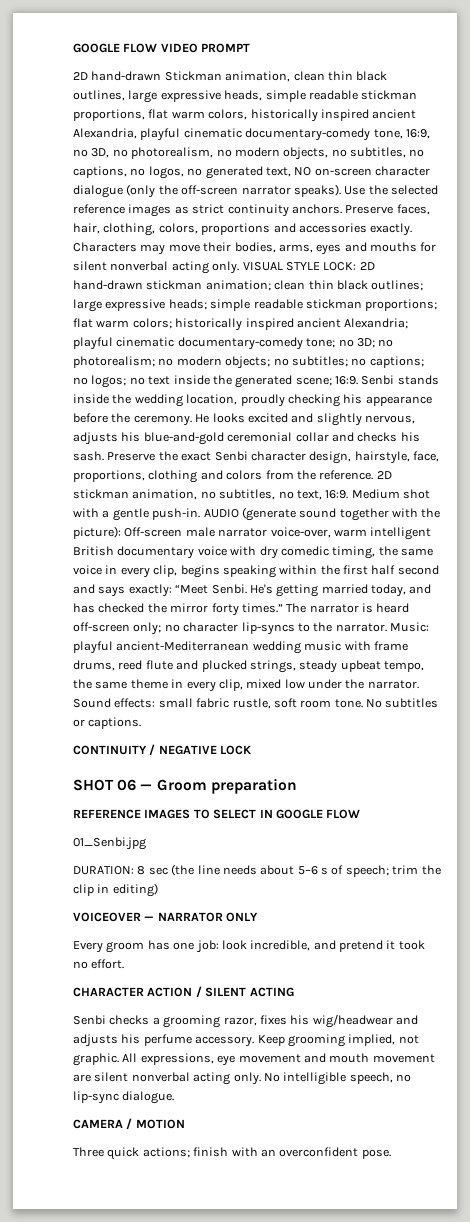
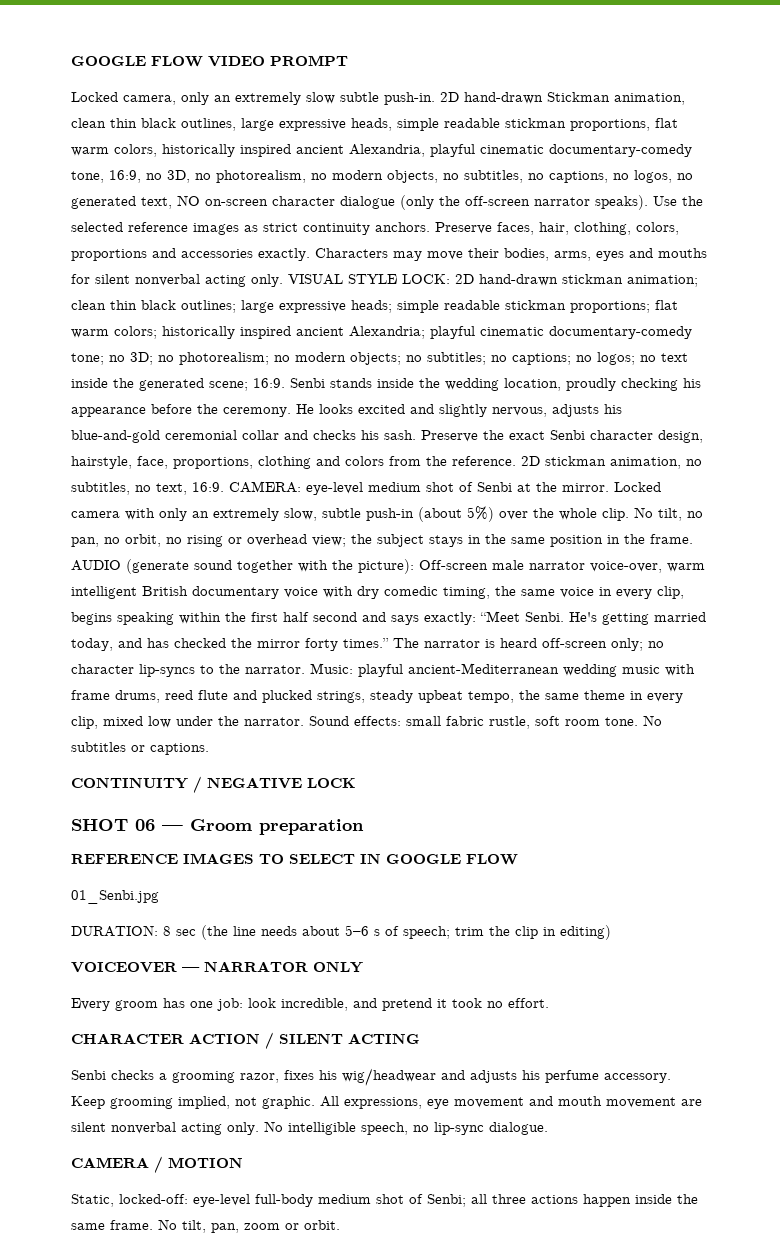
+ Locked camera, only an extremely slow subtle push-in.
- Medium shot with a gentle push-in.
+ CAMERA: eye-level medium shot of Senbi at the mirror. Locked camera with only an extremely slow, subtle push-in (about 5%) over the whole clip. No tilt, no pan, no orbit, no rising or overhead view; the subject stays in the same position in the frame.
- Three quick actions; finish with an overconfident pose.
+ Static, locked-off: eye-level full-body medium shot of Senbi; all three actions happen inside the same frame. No tilt, pan, zoom or orbit.

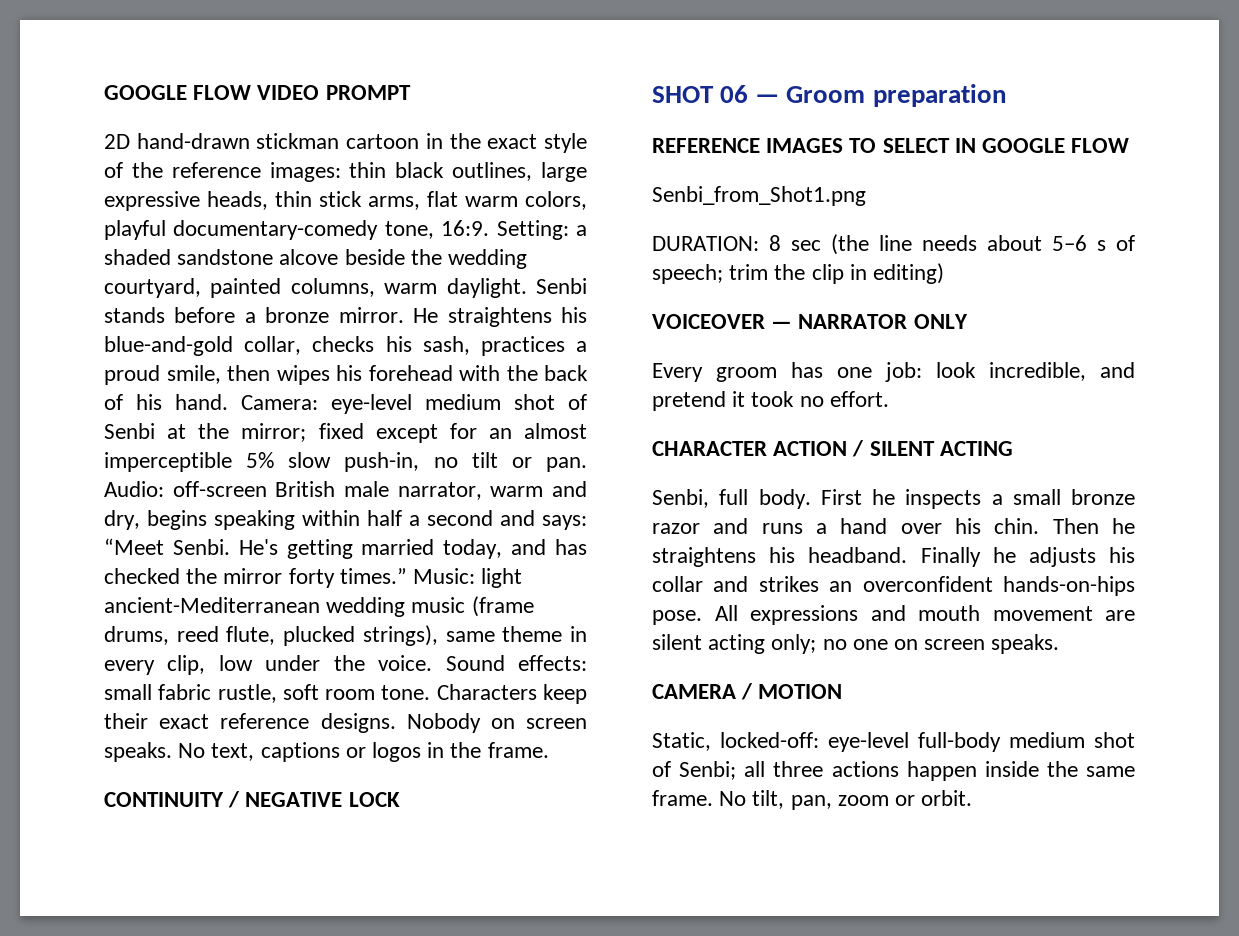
- Locked camera, only an extremely slow subtle push-in. 2D hand-drawn Stickman animation, clean thin black outlines, large expressive heads, simple readable stickman proportions, flat warm colors, historically inspired ancient Alexandria, playful cinematic documentary-comedy tone, 16:9, no 3D, no photorealism, no modern objects, no subtitles, no captions, no logos, no generated text, NO on-screen character dialogue (only the off-screen narrator speaks). Use the selected reference images as strict continuity anchors. Preserve faces, hair, clothing, colors, proportions and accessories exactly. Characters may move their bodies, arms, eyes and mouths for silent nonverbal acting only. VISUAL STYLE LOCK: 2D hand-drawn stickman animation; clean thin black outlines; large expressive heads; simple readable stickman proportions; flat warm colors; historically inspired ancient Alexandria; playful cinematic documentary-comedy tone; no 3D; no photorealism; no modern objects; no subtitles; no captions; no logos; no text inside the generated scene; 16:9. Senbi stands inside the wedding location, proudly checking his appearance before the ceremony. He looks excited and slightly nervous, adjusts his blue-and-gold ceremonial collar and checks his sash. Preserve the exact Senbi character design, hairstyle, face, proportions, clothing and colors from the reference. 2D stickman animation, no subtitles, no text, 16:9. CAMERA: eye-level medium shot of Senbi at the mirror. Locked camera with only an extremely slow, subtle push-in (about 5%) over the whole clip. No tilt, no pan, no orbit, no rising or overhead view; the subject stays in the same position in the frame. AUDIO (generate sound together with the picture): Off-screen male narrator voice-over, warm intelligent British documentary voice with dry comedic timing, the same voice in every clip, begins speaking within the first half second and says exactly: “Meet Senbi.
+ 2D hand-drawn stickman cartoon in the exact style of the reference images: thin black outlines, large expressive heads, thin stick arms, flat warm colors, playful documentary-comedy tone, 16:9. Setting: a shaded sandstone alcove beside the wedding courtyard, painted columns, warm daylight. Senbi stands before a bronze mirror. He straightens his blue-and-gold collar, checks his sash, practices a proud smile, then wipes his forehead with the back of his hand. Camera: eye-level medium shot of Senbi at the mirror; fixed except for an almost imperceptible 5% slow push-in, no tilt or pan. Audio: off-screen British male narrator, warm and dry, begins speaking within half a second and says: “Meet Senbi.
- The narrator is heard off-screen only; no character lip-syncs to the narrator. Music: playful ancient-Mediterranean wedding music with frame drums, reed flute and plucked strings, steady upbeat tempo, the same theme in every clip, mixed low under the narrator.
+ Music: light ancient-Mediterranean wedding music (frame drums, reed flute, plucked strings), same theme in every clip, low under the voice.
- No subtitles or captions.
+ Characters keep their exact reference designs. Nobody on screen speaks. No text, captions or logos in the frame.
- 01_Senbi.jpg
+ Senbi_from_Shot1.png
- Senbi checks a grooming razor, fixes his wig/headwear and adjusts his perfume accessory. Keep grooming implied, not graphic. All expressions, eye movement and mouth movement are silent nonverbal acting only. No intelligible speech, no lip-sync dialogue.
+ Senbi, full body. First he inspects a small bronze razor and runs a hand over his chin. Then he straightens his headband. Finally he adjusts his collar and strikes an overconfident hands-on-hips pose. All expressions and mouth movement are silent acting only; no one on screen speaks.

